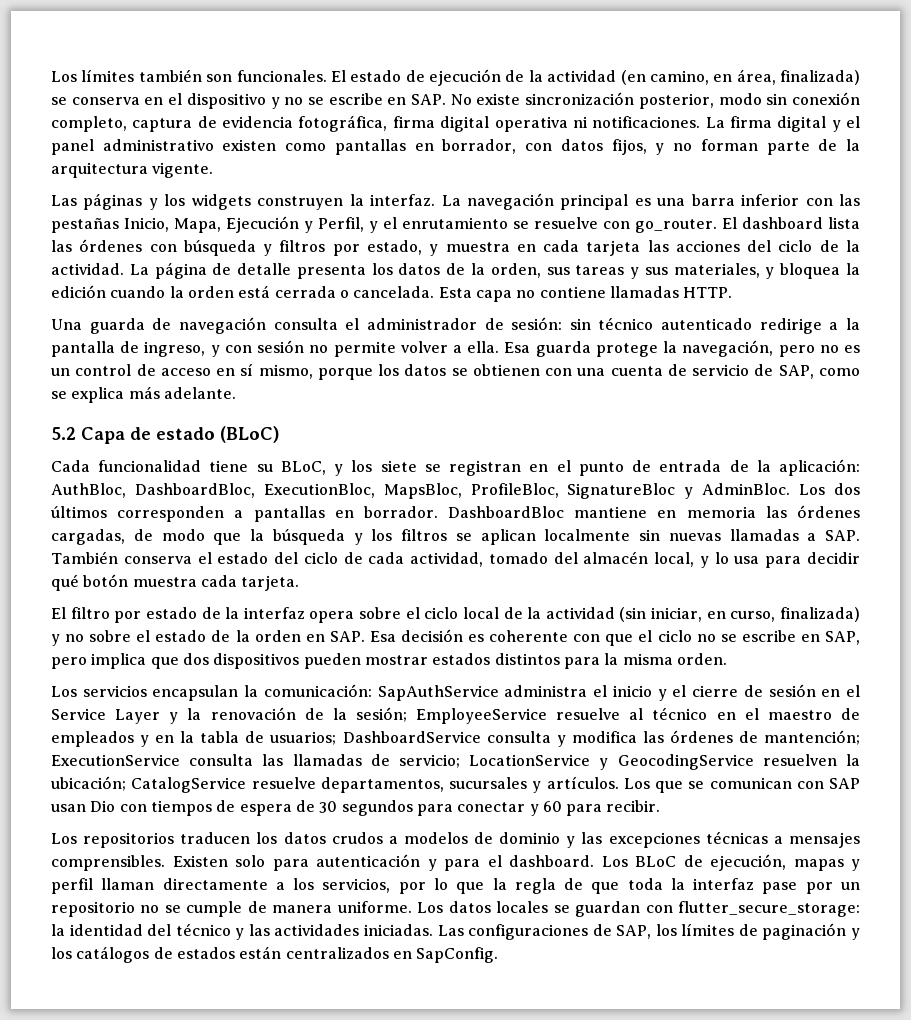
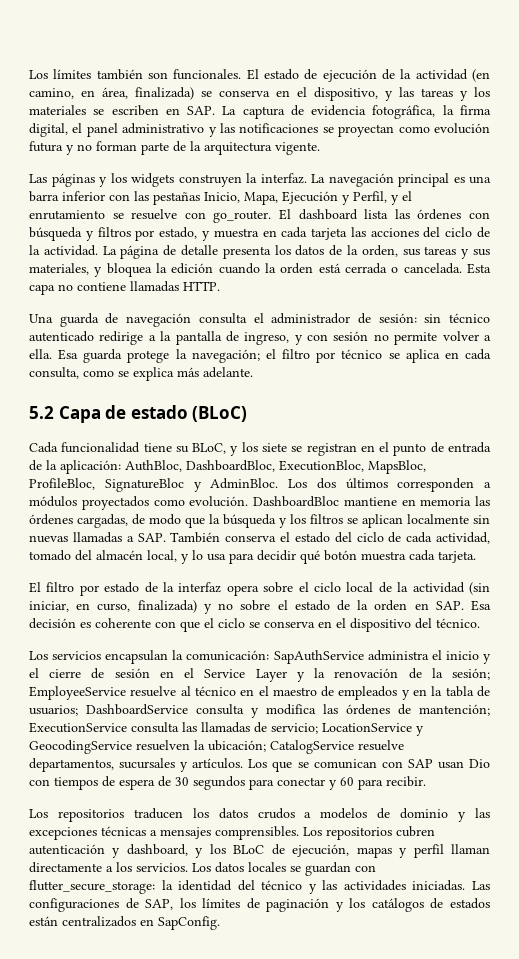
- El estado de ejecución de la actividad (en camino, en área, finalizada) se conserva en el dispositivo y no se escribe en SAP. No existe sincronización posterior, modo sin conexión completo, captura de evidencia fotográfica, firma digital operativa ni notificaciones. La firma digital y el panel administrativo existen como pantallas en borrador, con datos fijos, y no forman parte de la arquitectura vigente.
+ El estado de ejecución de la actividad (en camino, en área, finalizada) se conserva en el dispositivo, y las tareas y los materiales se escriben en SAP. La captura de evidencia fotográfica, la firma digital, el panel administrativo y las notificaciones se proyectan como evolución futura y no forman parte de la arquitectura vigente.
- Esa guarda protege la navegación, pero no es un control de acceso en sí mismo, porque los datos se obtienen con una cuenta de servicio de SAP, como se explica más adelante.
+ Esa guarda protege la navegación; el filtro por técnico se aplica en cada consulta, como se explica más adelante.
- Los dos últimos corresponden a pantallas en borrador.
+ Los dos últimos corresponden a módulos proyectados como evolución.
- El filtro por estado de la interfaz opera sobre el ciclo local de la actividad (sin iniciar, en curso, finalizada) y no sobre el estado de la orden en SAP. Esa decisión es coherente con que el ciclo no se escribe en SAP, pero implica que dos dispositivos pueden mostrar estados distintos para la misma orden.
+ El filtro por estado de la interfaz opera sobre el ciclo local de la actividad (sin iniciar, en curso, finalizada) y no sobre el estado de la orden en SAP. Esa decisión es coherente con que el ciclo se conserva en el dispositivo del técnico.
- Existen solo para autenticación y para el dashboard. Los BLoC de ejecución, mapas y perfil llaman directamente a los servicios, por lo que la regla de que toda la interfaz pase por un repositorio no se cumple de manera uniforme.
+ Los repositorios cubren autenticación y dashboard, y los BLoC de ejecución, mapas y perfil llaman directamente a los servicios.

